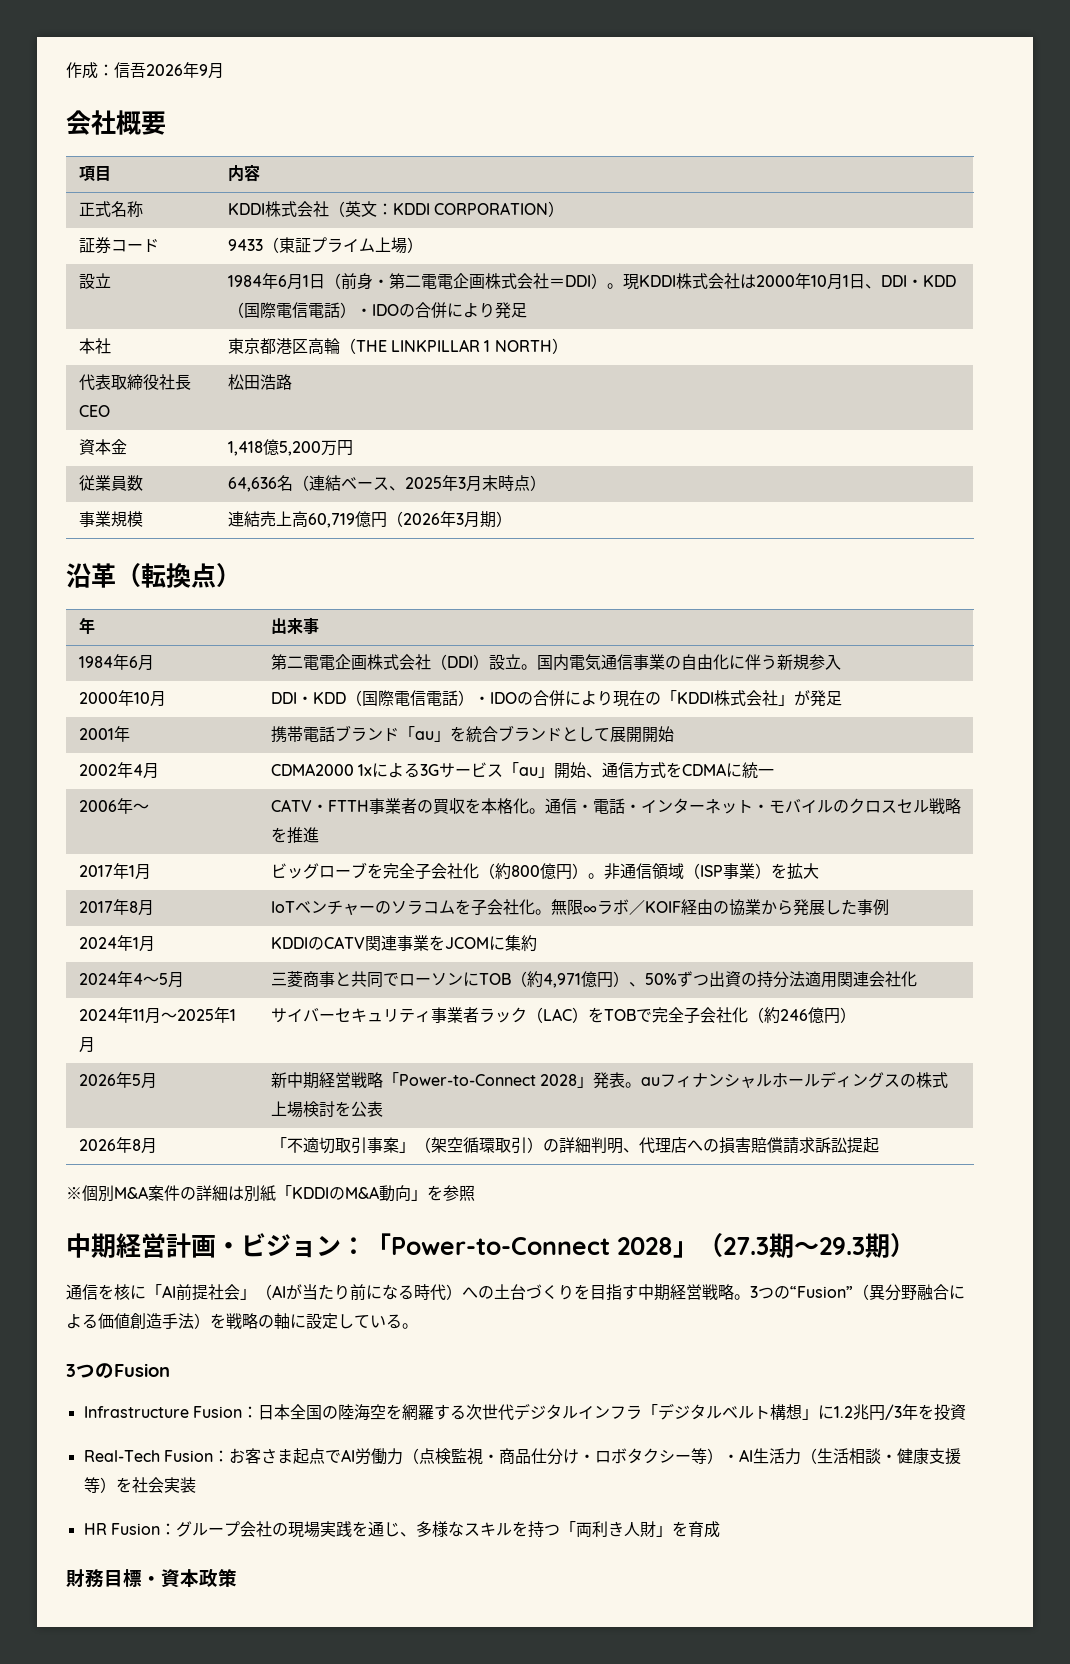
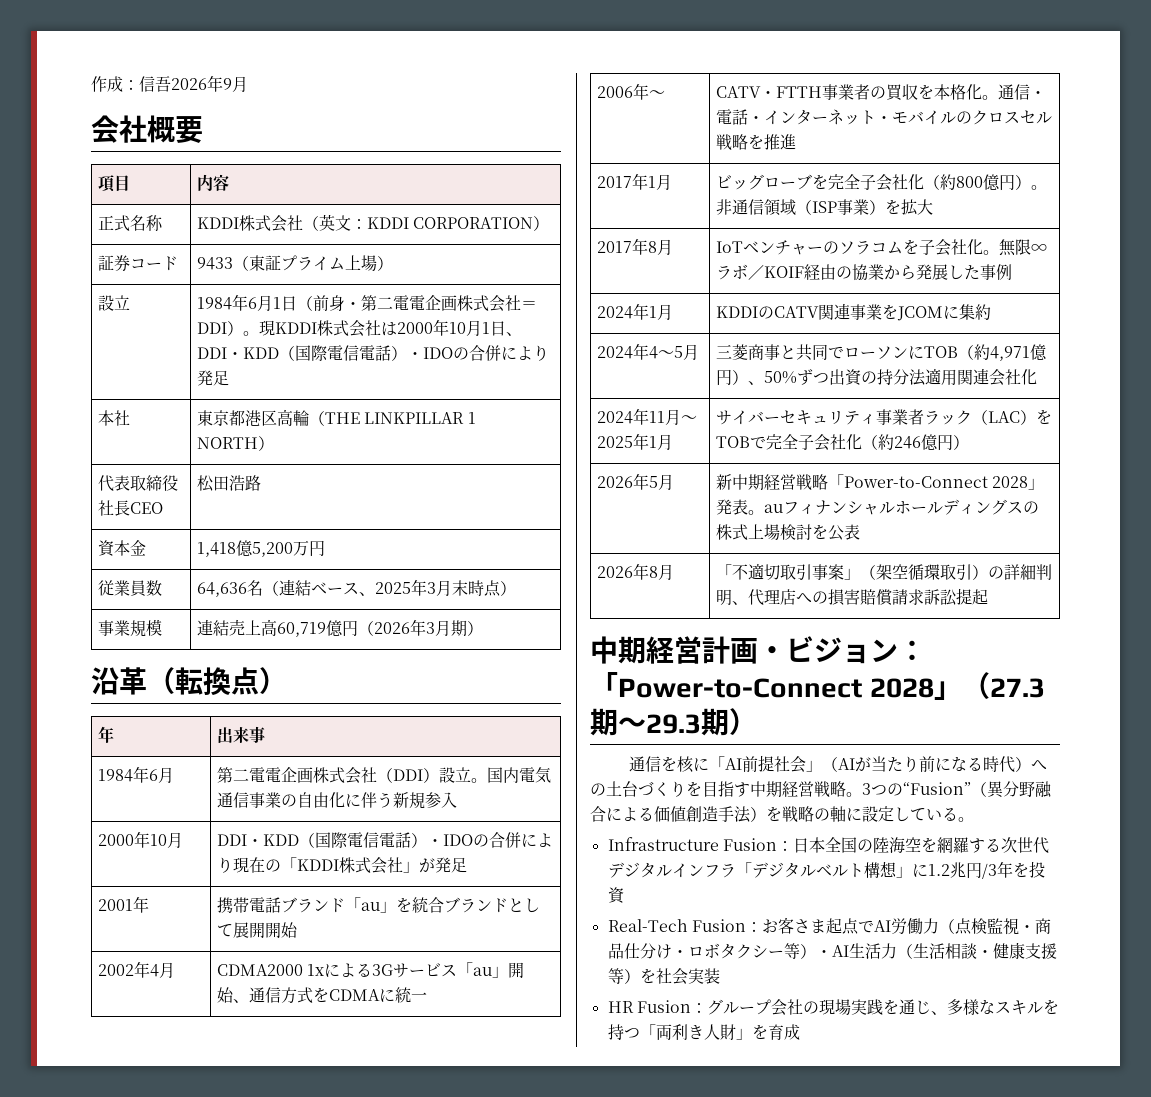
- ※個別M&A案件の詳細は別紙「KDDIのM&A動向」を参照
- 3つのFusion
- 財務目標・資本政策

